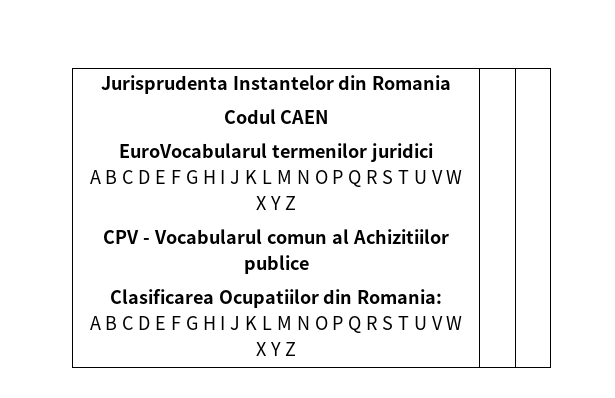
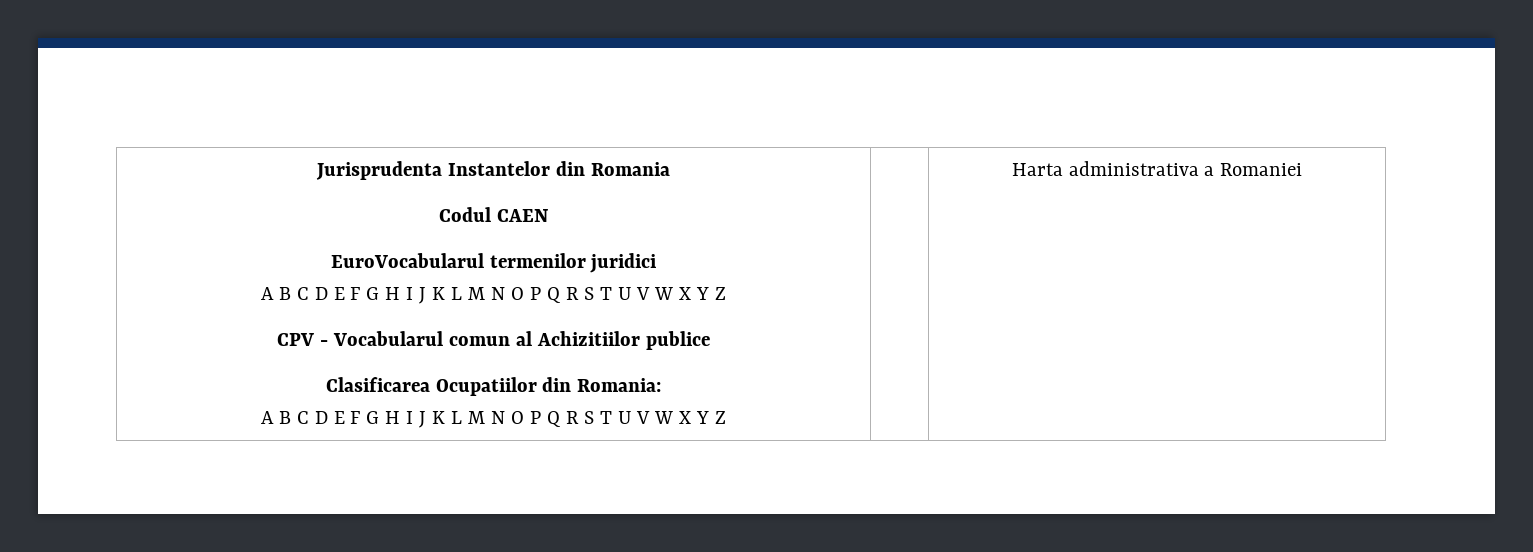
+ Harta administrativa a Romaniei

